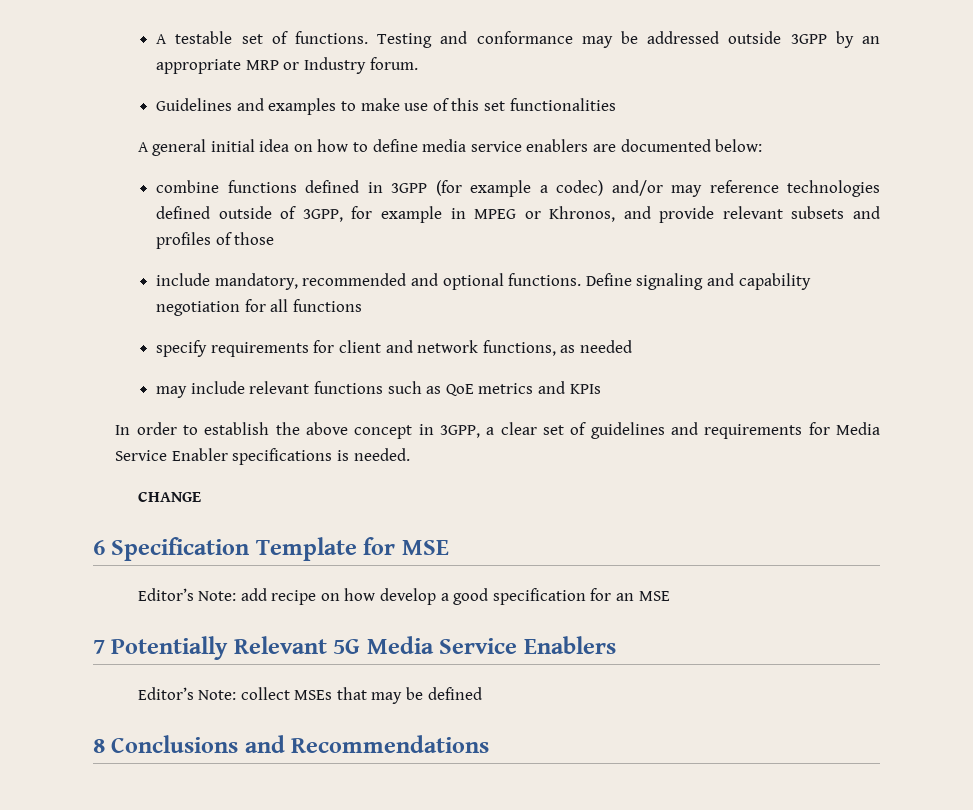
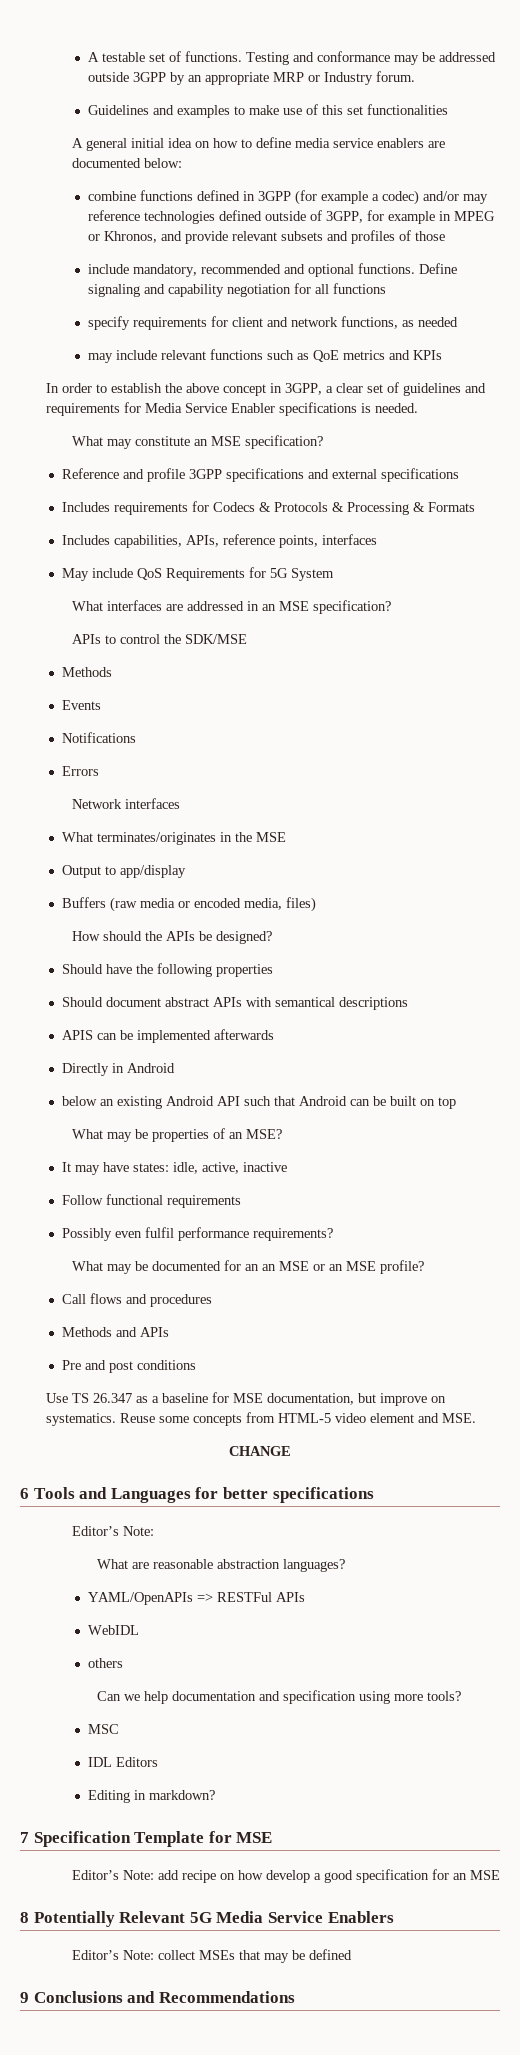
+ What may constitute an MSE specification?
+ Reference and profile 3GPP specifications and external specifications
+ Includes requirements for Codecs & Protocols & Processing & Formats
+ Includes capabilities, APIs, reference points, interfaces
+ May include QoS Requirements for 5G System
+ What interfaces are addressed in an MSE specification?
+ APIs to control the SDK/MSE
+ Methods
+ Events
+ Notifications
+ Errors
+ Network interfaces
+ What terminates/originates in the MSE
+ Output to app/display
+ Buffers (raw media or encoded media, files)
+ How should the APIs be designed?
+ Should have the following properties
+ Should document abstract APIs with semantical descriptions
+ APIS can be implemented afterwards
+ Directly in Android
+ below an existing Android API such that Android can be built on top
+ What may be properties of an MSE?
+ It may have states: idle, active, inactive
+ Follow functional requirements
+ Possibly even fulfil performance requirements?
+ What may be documented for an an MSE or an MSE profile?
+ Call flows and procedures
+ Methods and APIs
+ Pre and post conditions
+ Use TS 26.347 as a baseline for MSE documentation, but improve on systematics. Reuse some concepts from HTML-5 video element and MSE.
  CHANGE
- 6 Specification Template for MSE
+ 6 Tools and Languages for better specifications
+ Editor’s Note:
+ What are reasonable abstraction languages?
+ YAML/OpenAPIs => RESTFul APIs
+ WebIDL
+ others
+ Can we help documentation and specification using more tools?
+ MSC
+ IDL Editors
+ Editing in markdown?
+ 7 Specification Template for MSE
- 7 Potentially Relevant 5G Media Service Enablers
+ 8 Potentially Relevant 5G Media Service Enablers
- 8 Conclusions and Recommendations
+ 9 Conclusions and Recommendations

